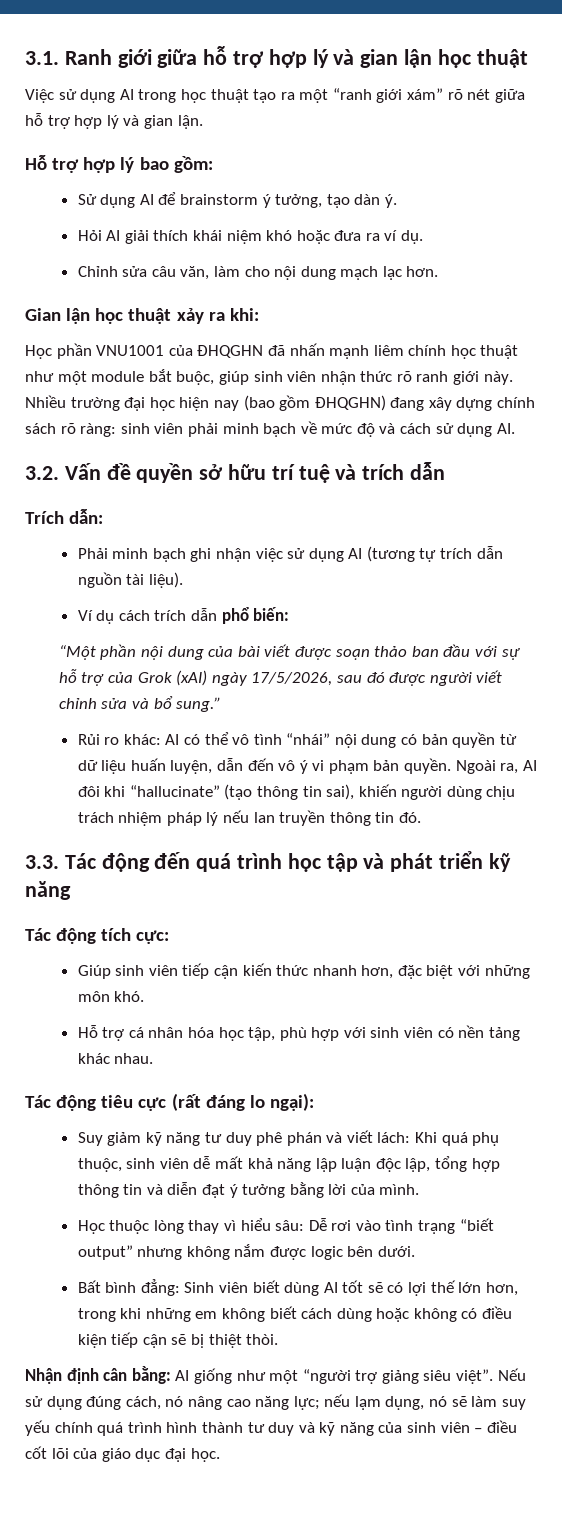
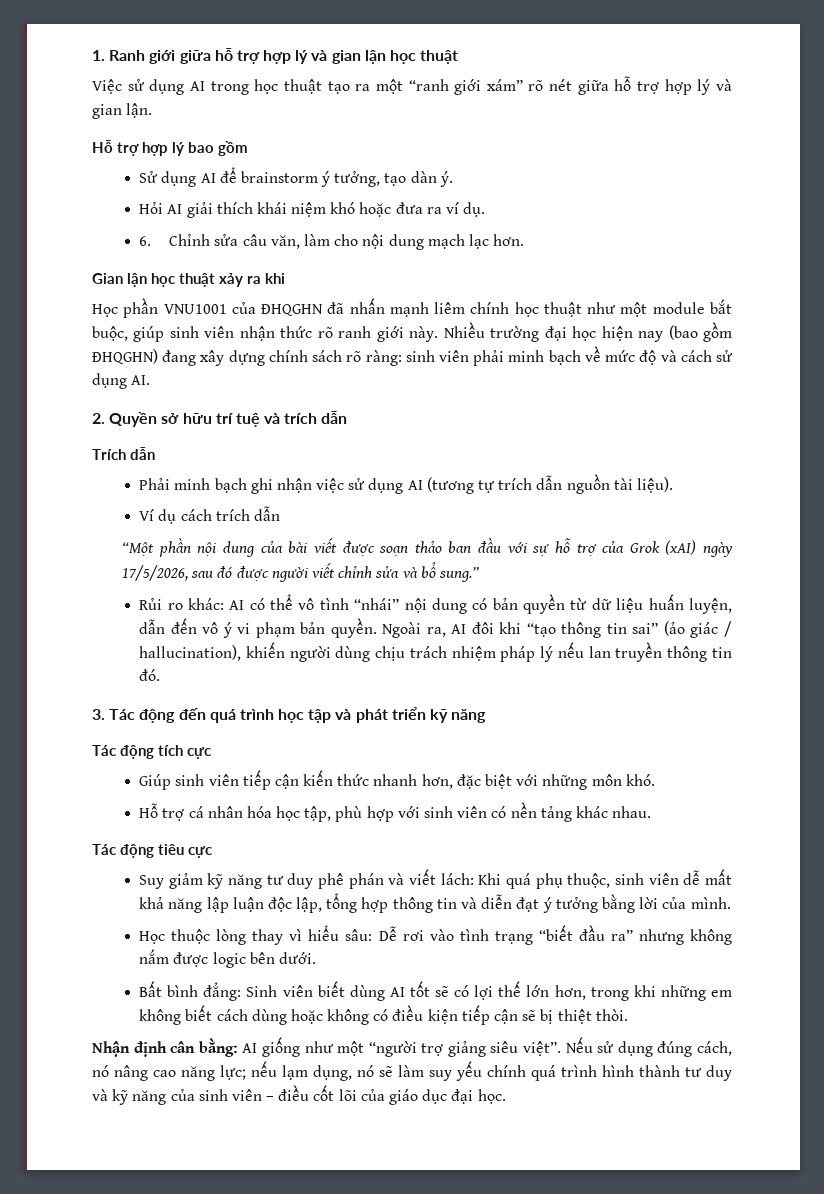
- 3.1. Ranh giới giữa hỗ trợ hợp lý và gian lận học thuật
+ 1. Ranh giới giữa hỗ trợ hợp lý và gian lận học thuật
- Hỗ trợ hợp lý bao gồm:
+ Hỗ trợ hợp lý bao gồm
- Chỉnh sửa câu văn, làm cho nội dung mạch lạc hơn.
+ 6. Chỉnh sửa câu văn, làm cho nội dung mạch lạc hơn.
- Gian lận học thuật xảy ra khi:
+ Gian lận học thuật xảy ra khi
- 3.2. Vấn đề quyền sở hữu trí tuệ và trích dẫn
+ 2. Quyền sở hữu trí tuệ và trích dẫn
- Trích dẫn:
+ Trích dẫn
- Ví dụ cách trích dẫn phổ biến:
+ Ví dụ cách trích dẫn
- Ngoài ra, AI đôi khi “hallucinate” (tạo thông tin sai), khiến người dùng chịu trách nhiệm pháp lý nếu lan truyền thông tin đó.
+ Ngoài ra, AI đôi khi “tạo thông tin sai” (ảo giác / hallucination), khiến người dùng chịu trách nhiệm pháp lý nếu lan truyền thông tin đó.
- 3.3. Tác động đến quá trình học tập và phát triển kỹ năng
+ 3. Tác động đến quá trình học tập và phát triển kỹ năng
- Tác động tích cực:
+ Tác động tích cực
- Tác động tiêu cực (rất đáng lo ngại):
+ Tác động tiêu cực
- Học thuộc lòng thay vì hiểu sâu: Dễ rơi vào tình trạng “biết output” nhưng không nắm được logic bên dưới.
+ Học thuộc lòng thay vì hiểu sâu: Dễ rơi vào tình trạng “biết đầu ra” nhưng không nắm được logic bên dưới.

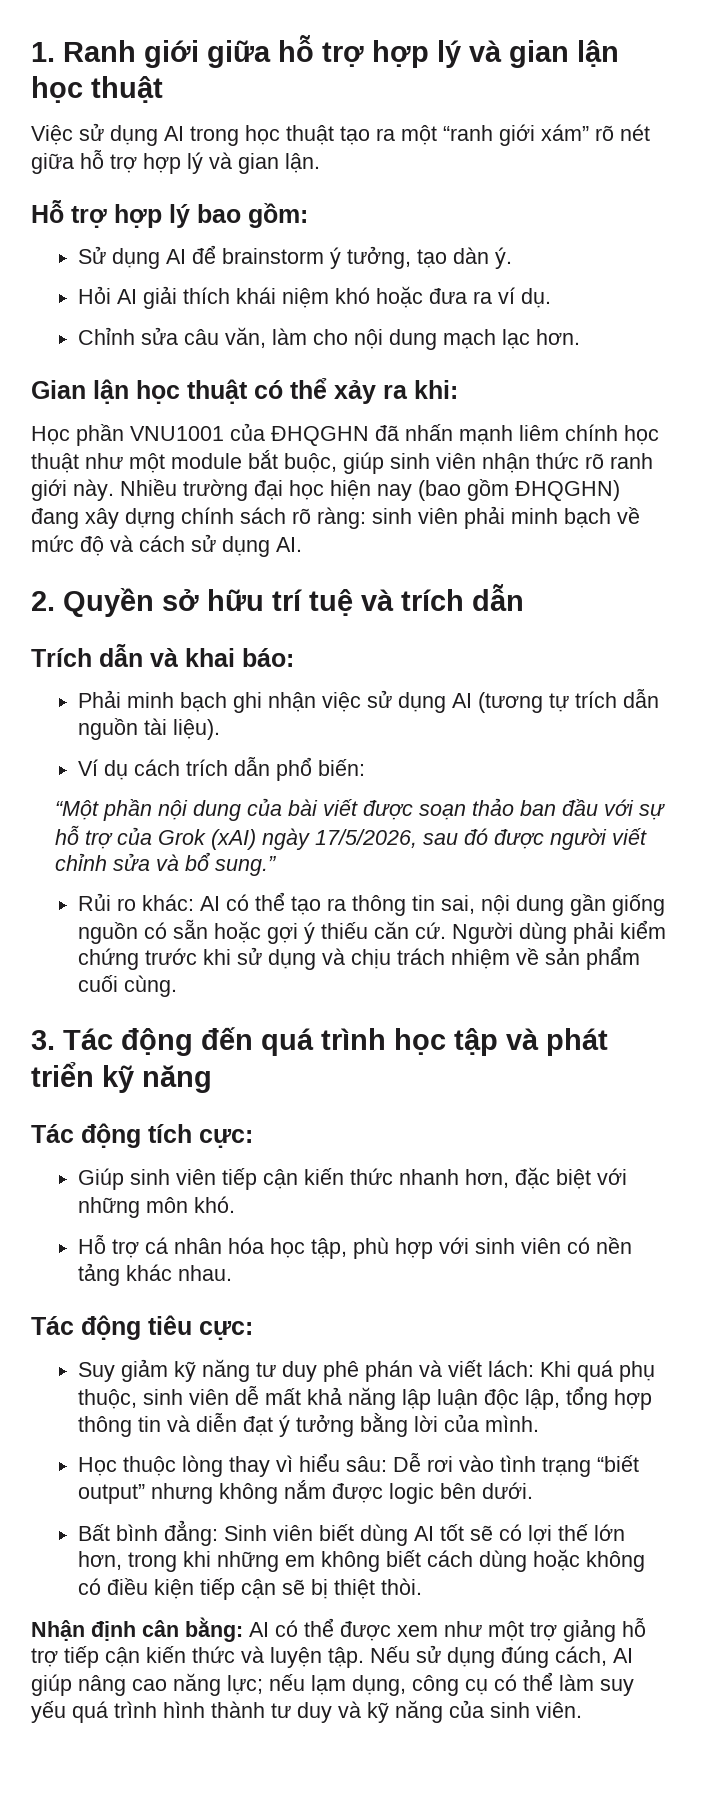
- Hỗ trợ hợp lý bao gồm
+ Hỗ trợ hợp lý bao gồm:
- 6. Chỉnh sửa câu văn, làm cho nội dung mạch lạc hơn.
+ Chỉnh sửa câu văn, làm cho nội dung mạch lạc hơn.
- Gian lận học thuật xảy ra khi
+ Gian lận học thuật có thể xảy ra khi:
- Trích dẫn
+ Trích dẫn và khai báo:
- Ví dụ cách trích dẫn
+ Ví dụ cách trích dẫn phổ biến:
- Rủi ro khác: AI có thể vô tình “nhái” nội dung có bản quyền từ dữ liệu huấn luyện, dẫn đến vô ý vi phạm bản quyền. Ngoài ra, AI đôi khi “tạo thông tin sai” (ảo giác / hallucination), khiến người dùng chịu trách nhiệm pháp lý nếu lan truyền thông tin đó.
+ Rủi ro khác: AI có thể tạo ra thông tin sai, nội dung gần giống nguồn có sẵn hoặc gợi ý thiếu căn cứ. Người dùng phải kiểm chứng trước khi sử dụng và chịu trách nhiệm về sản phẩm cuối cùng.
- Tác động tích cực
+ Tác động tích cực:
- Tác động tiêu cực
+ Tác động tiêu cực:
- Học thuộc lòng thay vì hiểu sâu: Dễ rơi vào tình trạng “biết đầu ra” nhưng không nắm được logic bên dưới.
+ Học thuộc lòng thay vì hiểu sâu: Dễ rơi vào tình trạng “biết output” nhưng không nắm được logic bên dưới.
- Nhận định cân bằng: AI giống như một “người trợ giảng siêu việt”.
+ Nhận định cân bằng: AI có thể được xem như một trợ giảng hỗ trợ tiếp cận kiến thức và luyện tập.
- Nếu sử dụng đúng cách, nó nâng cao năng lực; nếu lạm dụng, nó sẽ làm suy yếu chính quá trình hình thành tư duy và kỹ năng của sinh viên – điều cốt lõi của giáo dục đại học.
+ Nếu sử dụng đúng cách, AI giúp nâng cao năng lực; nếu lạm dụng, công cụ có thể làm suy yếu quá trình hình thành tư duy và kỹ năng của sinh viên.

